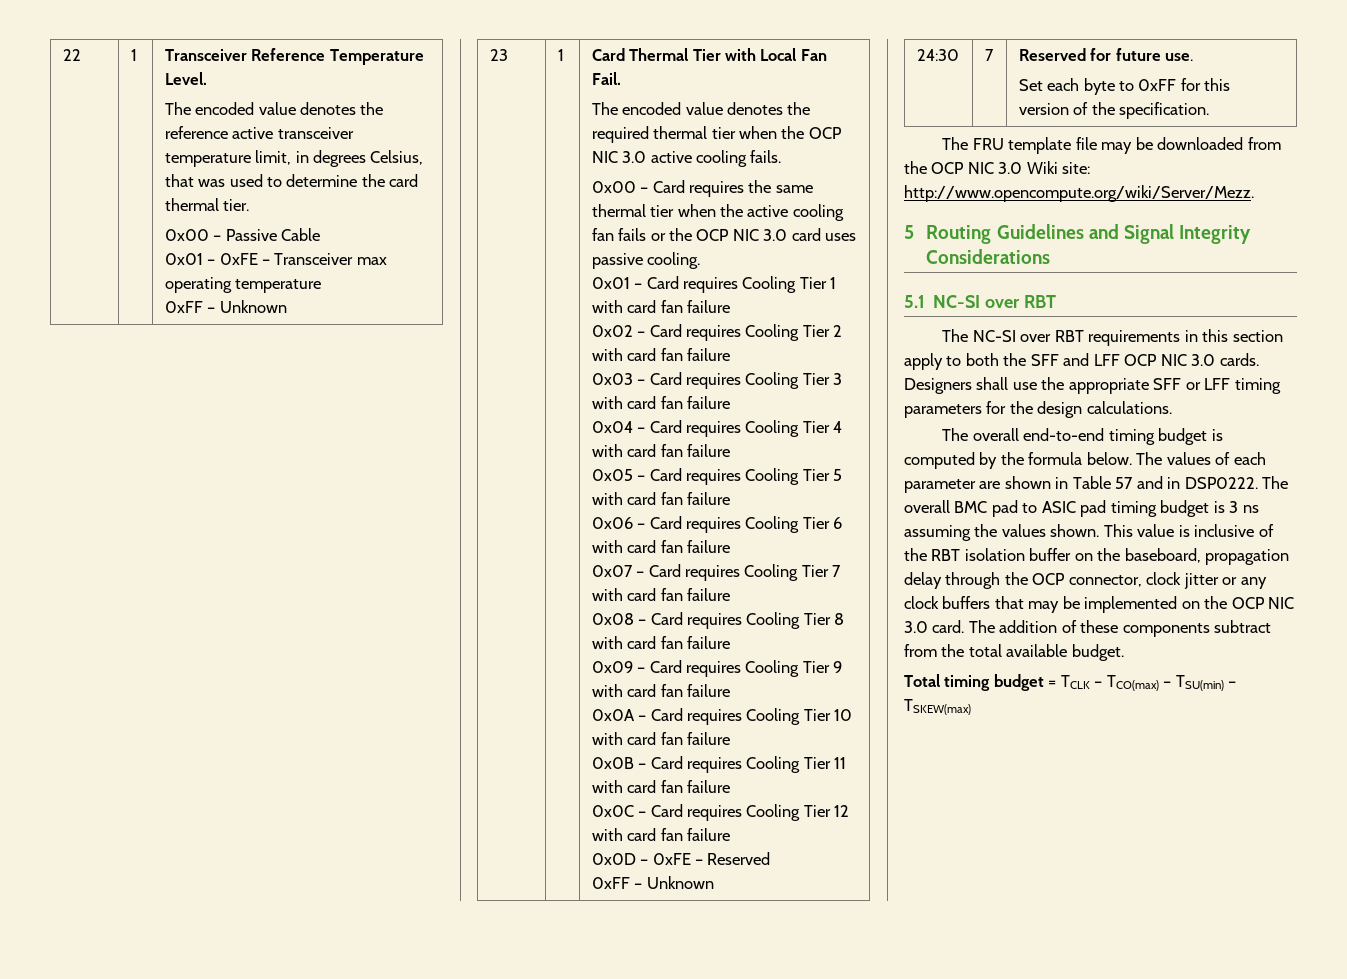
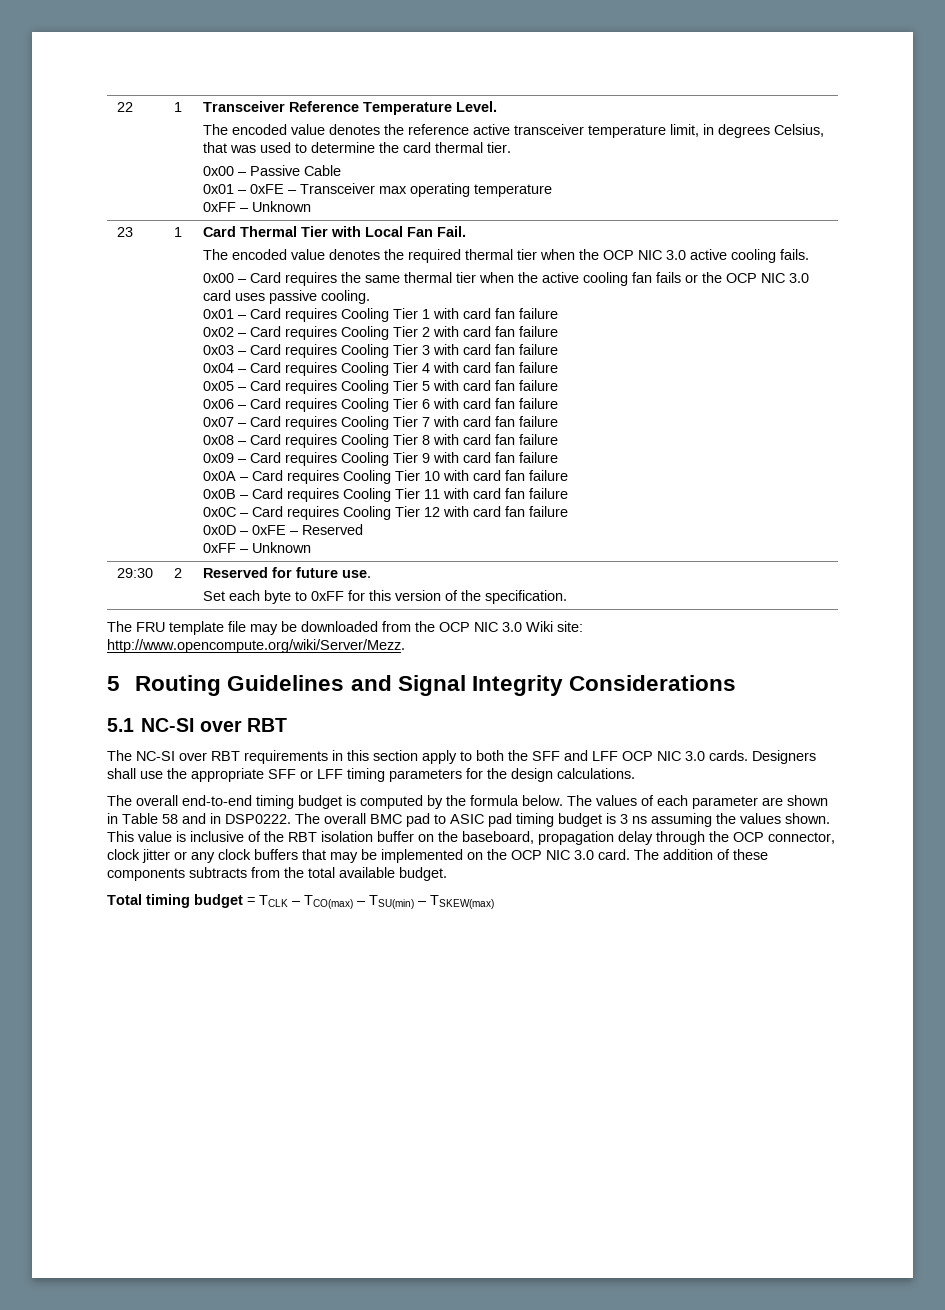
- 24:30 | 7 | Reserved for future use.
+ 29:30 | 2 | Reserved for future use.
- The values of each parameter are shown in Table 57 and in DSP0222.
+ The values of each parameter are shown in Table 58 and in DSP0222.
- The addition of these components subtract from the total available budget.
+ The addition of these components subtracts from the total available budget.

